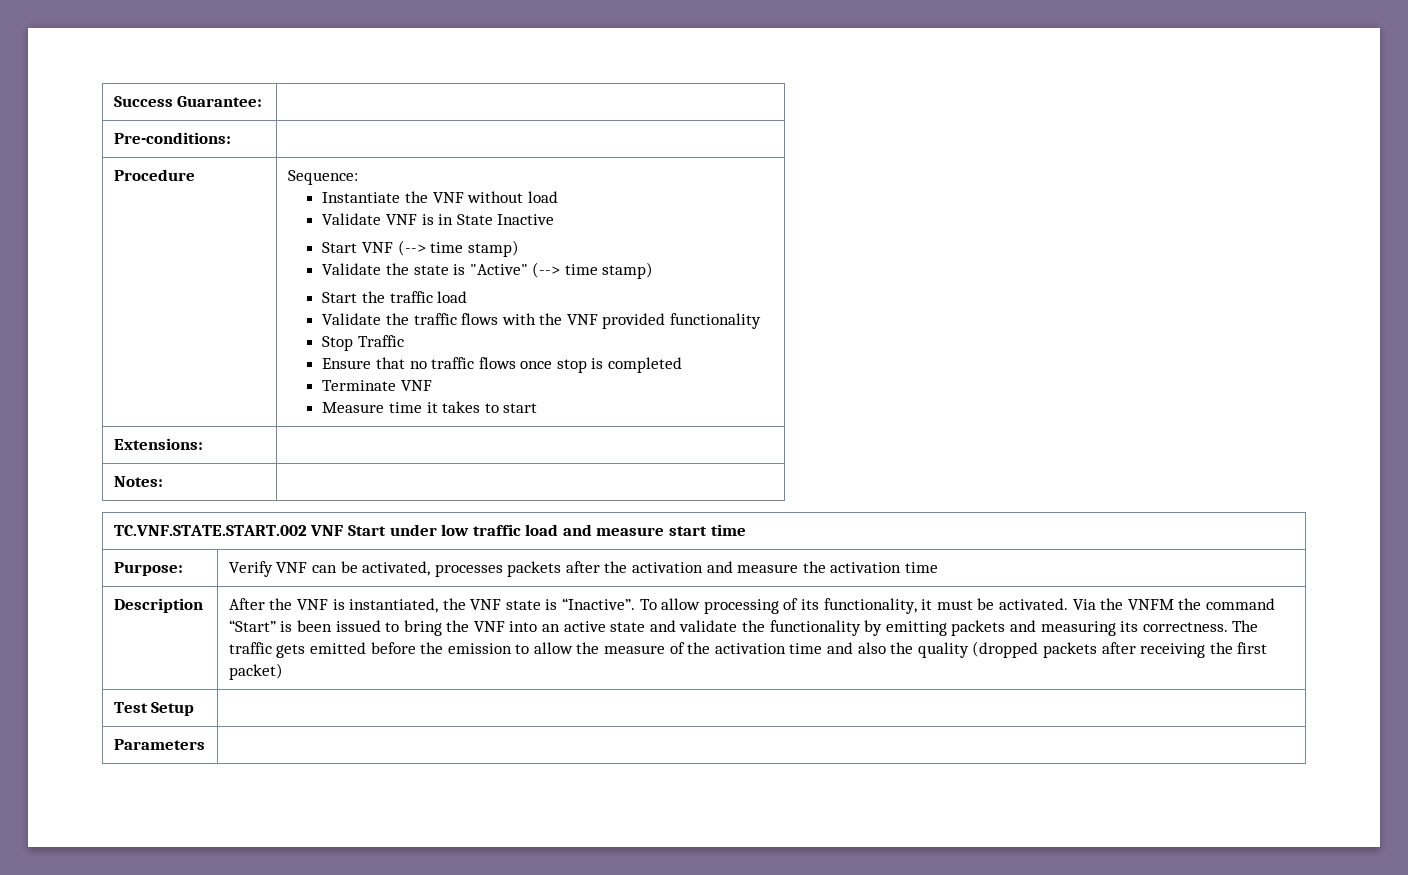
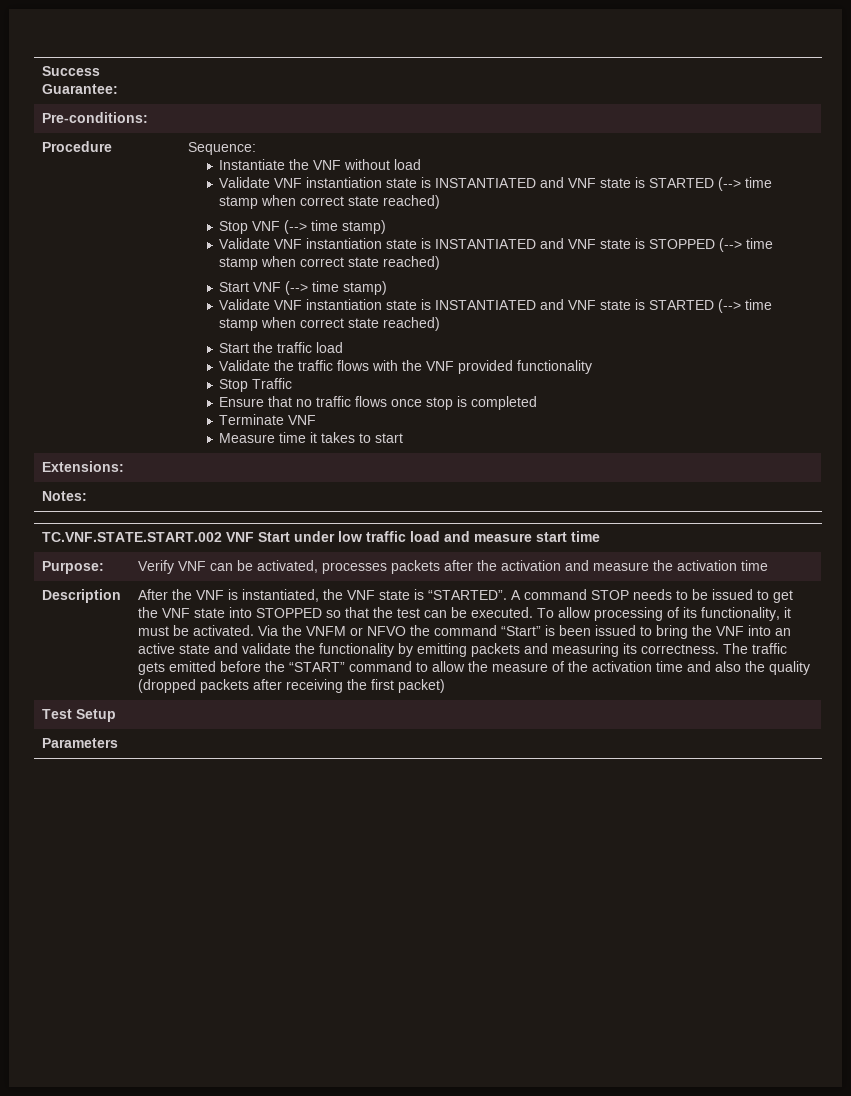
  Instantiate the VNF without load
- Validate VNF is in State Inactive
+ Validate VNF instantiation state is INSTANTIATED and VNF state is STARTED (--> time stamp when correct state reached)
+ Stop VNF (--> time stamp)
+ Validate VNF instantiation state is INSTANTIATED and VNF state is STOPPED (--> time stamp when correct state reached)
  Start VNF (--> time stamp)
- Validate the state is "Active" (--> time stamp)
+ Validate VNF instantiation state is INSTANTIATED and VNF state is STARTED (--> time stamp when correct state reached)
- After the VNF is instantiated, the VNF state is “Inactive”.
+ After the VNF is instantiated, the VNF state is “STARTED”. A command STOP needs to be issued to get the VNF state into STOPPED so that the test can be executed.
- Via the VNFM the command “Start” is been issued to bring the VNF into an active state and validate the functionality by emitting packets and measuring its correctness.
+ Via the VNFM or NFVO the command “Start” is been issued to bring the VNF into an active state and validate the functionality by emitting packets and measuring its correctness.
- The traffic gets emitted before the emission to allow the measure of the activation time and also the quality (dropped packets after receiving the first packet)
+ The traffic gets emitted before the “START” command to allow the measure of the activation time and also the quality (dropped packets after receiving the first packet)

